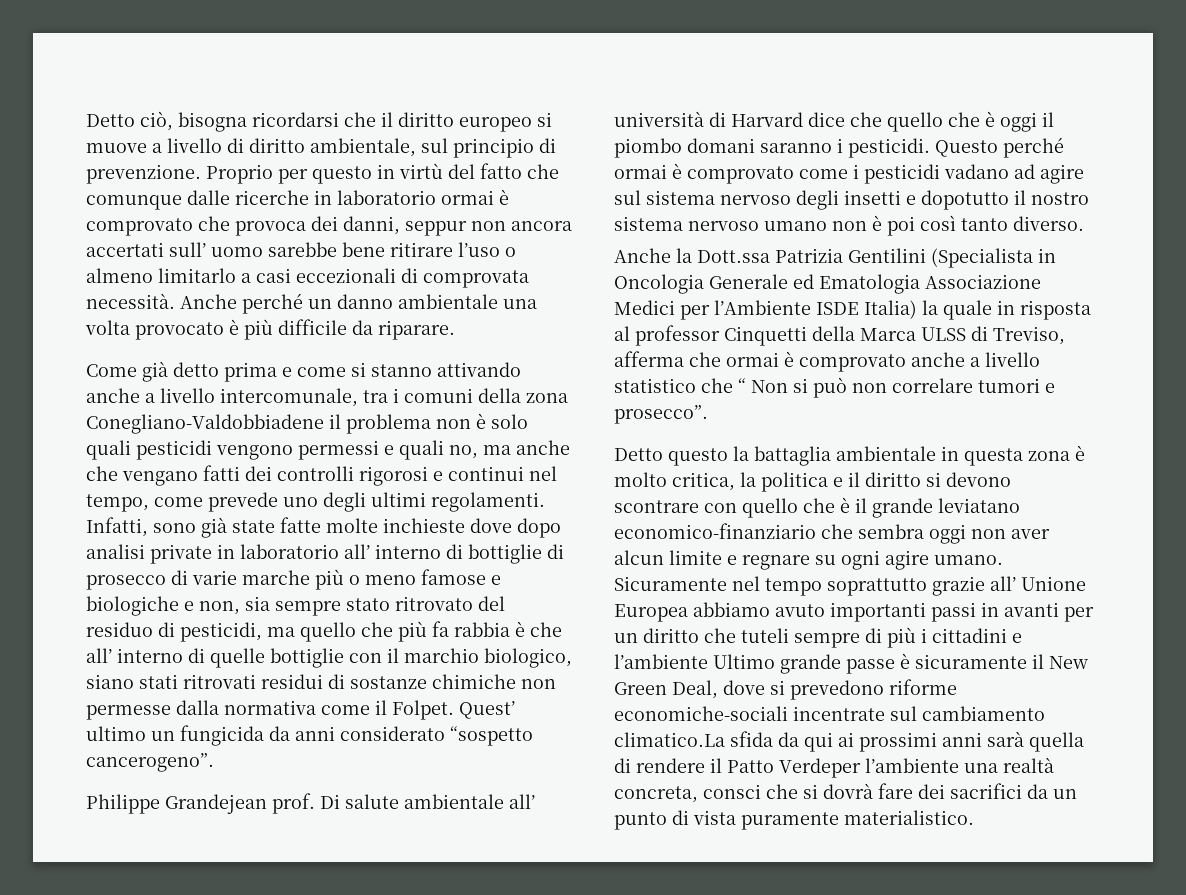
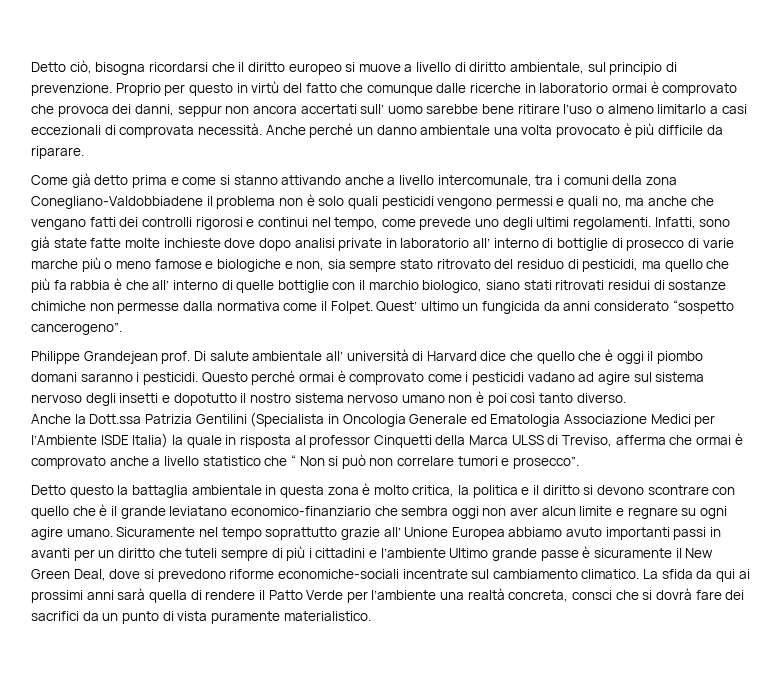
- Sicuramente nel tempo soprattutto grazie all’ Unione Europea abbiamo avuto importanti passi in avanti per un diritto che tuteli sempre di più i cittadini e l’ambiente Ultimo grande passe è sicuramente il New Green Deal, dove si prevedono riforme economiche-sociali incentrate sul cambiamento climatico.La sfida da qui ai prossimi anni sarà quella di rendere il Patto Verdeper l’ambiente una realtà concreta, consci che si dovrà fare dei sacrifici da un punto di vista puramente materialistico.
+ Sicuramente nel tempo soprattutto grazie all’ Unione Europea abbiamo avuto importanti passi in avanti per un diritto che tuteli sempre di più i cittadini e l’ambiente Ultimo grande passe è sicuramente il New Green Deal, dove si prevedono riforme economiche-sociali incentrate sul cambiamento climatico. La sfida da qui ai prossimi anni sarà quella di rendere il Patto Verde per l’ambiente una realtà concreta, consci che si dovrà fare dei sacrifici da un punto di vista puramente materialistico.

